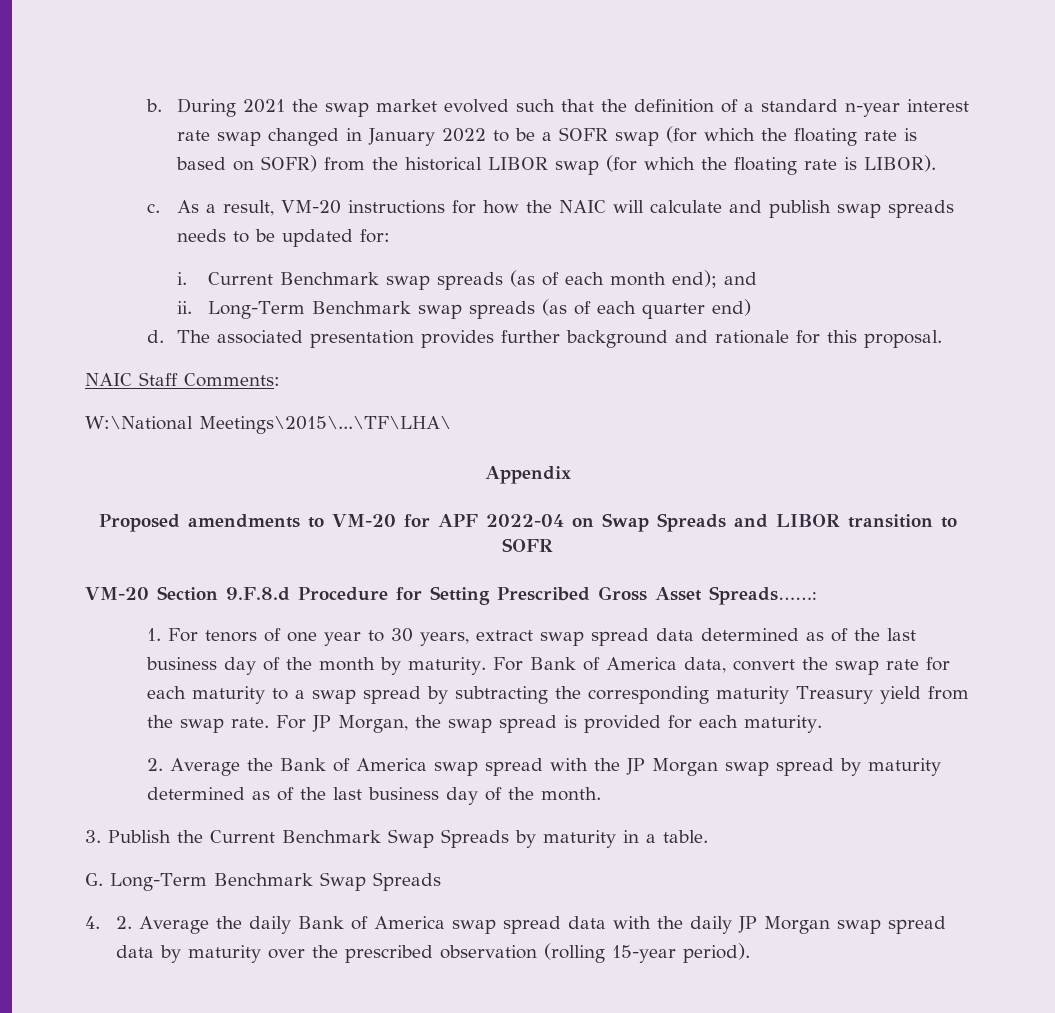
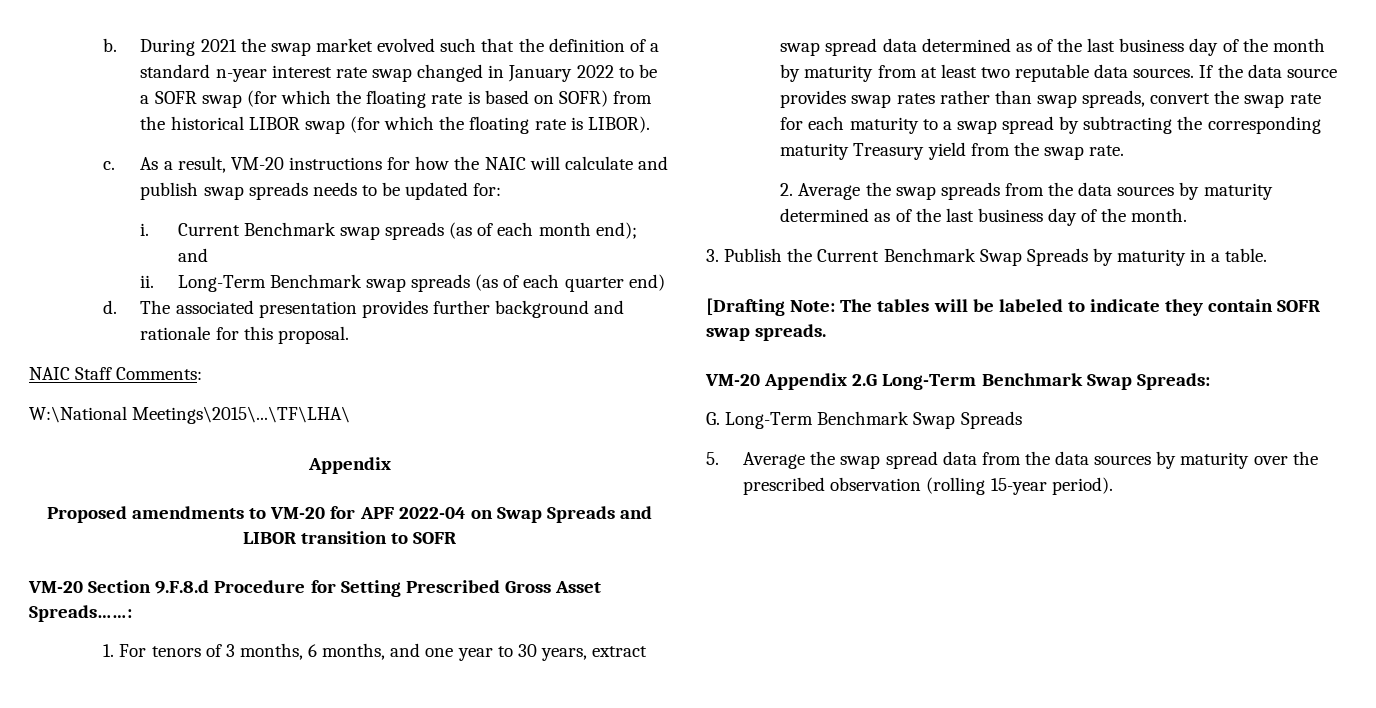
- 1. For tenors of one year to 30 years, extract swap spread data determined as of the last business day of the month by maturity. For Bank of America data, convert the swap rate for each maturity to a swap spread by subtracting the corresponding maturity Treasury yield from the swap rate. For JP Morgan, the swap spread is provided for each maturity.
- 2. Average the Bank of America swap spread with the JP Morgan swap spread by maturity determined as of the last business day of the month.
+ 1. For tenors of 3 months, 6 months, and one year to 30 years, extract swap spread data determined as of the last business day of the month by maturity from at least two reputable data sources. If the data source provides swap rates rather than swap spreads, convert the swap rate for each maturity to a swap spread by subtracting the corresponding maturity Treasury yield from the swap rate.
+ 2. Average the swap spreads from the data sources by maturity determined as of the last business day of the month.
+ [Drafting Note: The tables will be labeled to indicate they contain SOFR swap spreads.
+ VM-20 Appendix 2.G Long-Term Benchmark Swap Spreads:
- 4. 2. Average the daily Bank of America swap spread data with the daily JP Morgan swap spread data by maturity over the prescribed observation (rolling 15-year period).
+ 5. Average the swap spread data from the data sources by maturity over the prescribed observation (rolling 15-year period).

